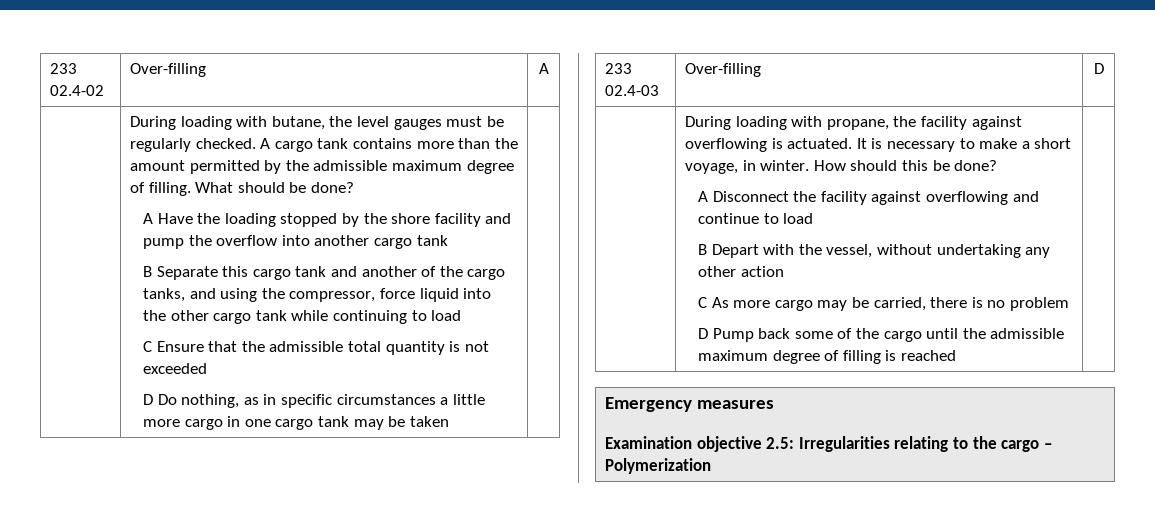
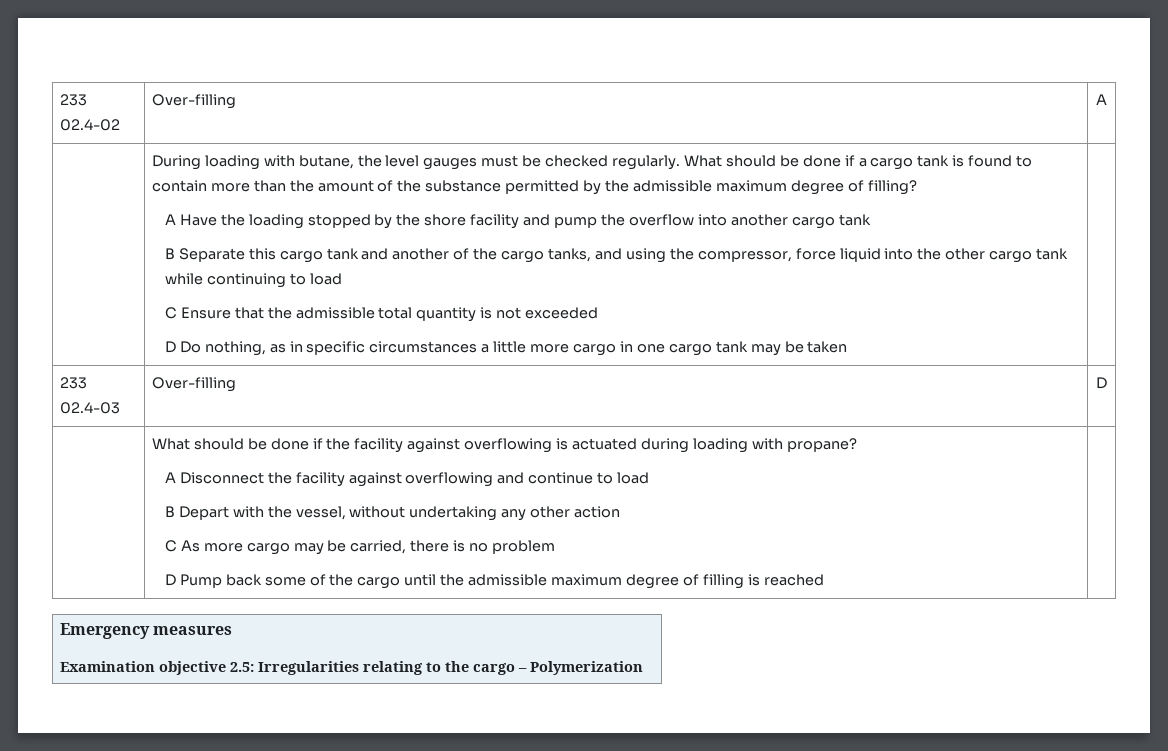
- During loading with butane, the level gauges must be regularly checked. A cargo tank contains more than the amount permitted by the admissible maximum degree of filling. What should be done?
+ During loading with butane, the level gauges must be checked regularly. What should be done if a cargo tank is found to contain more than the amount of the substance permitted by the admissible maximum degree of filling?
- During loading with propane, the facility against overflowing is actuated. It is necessary to make a short voyage, in winter. How should this be done?
+ What should be done if the facility against overflowing is actuated during loading with propane?

